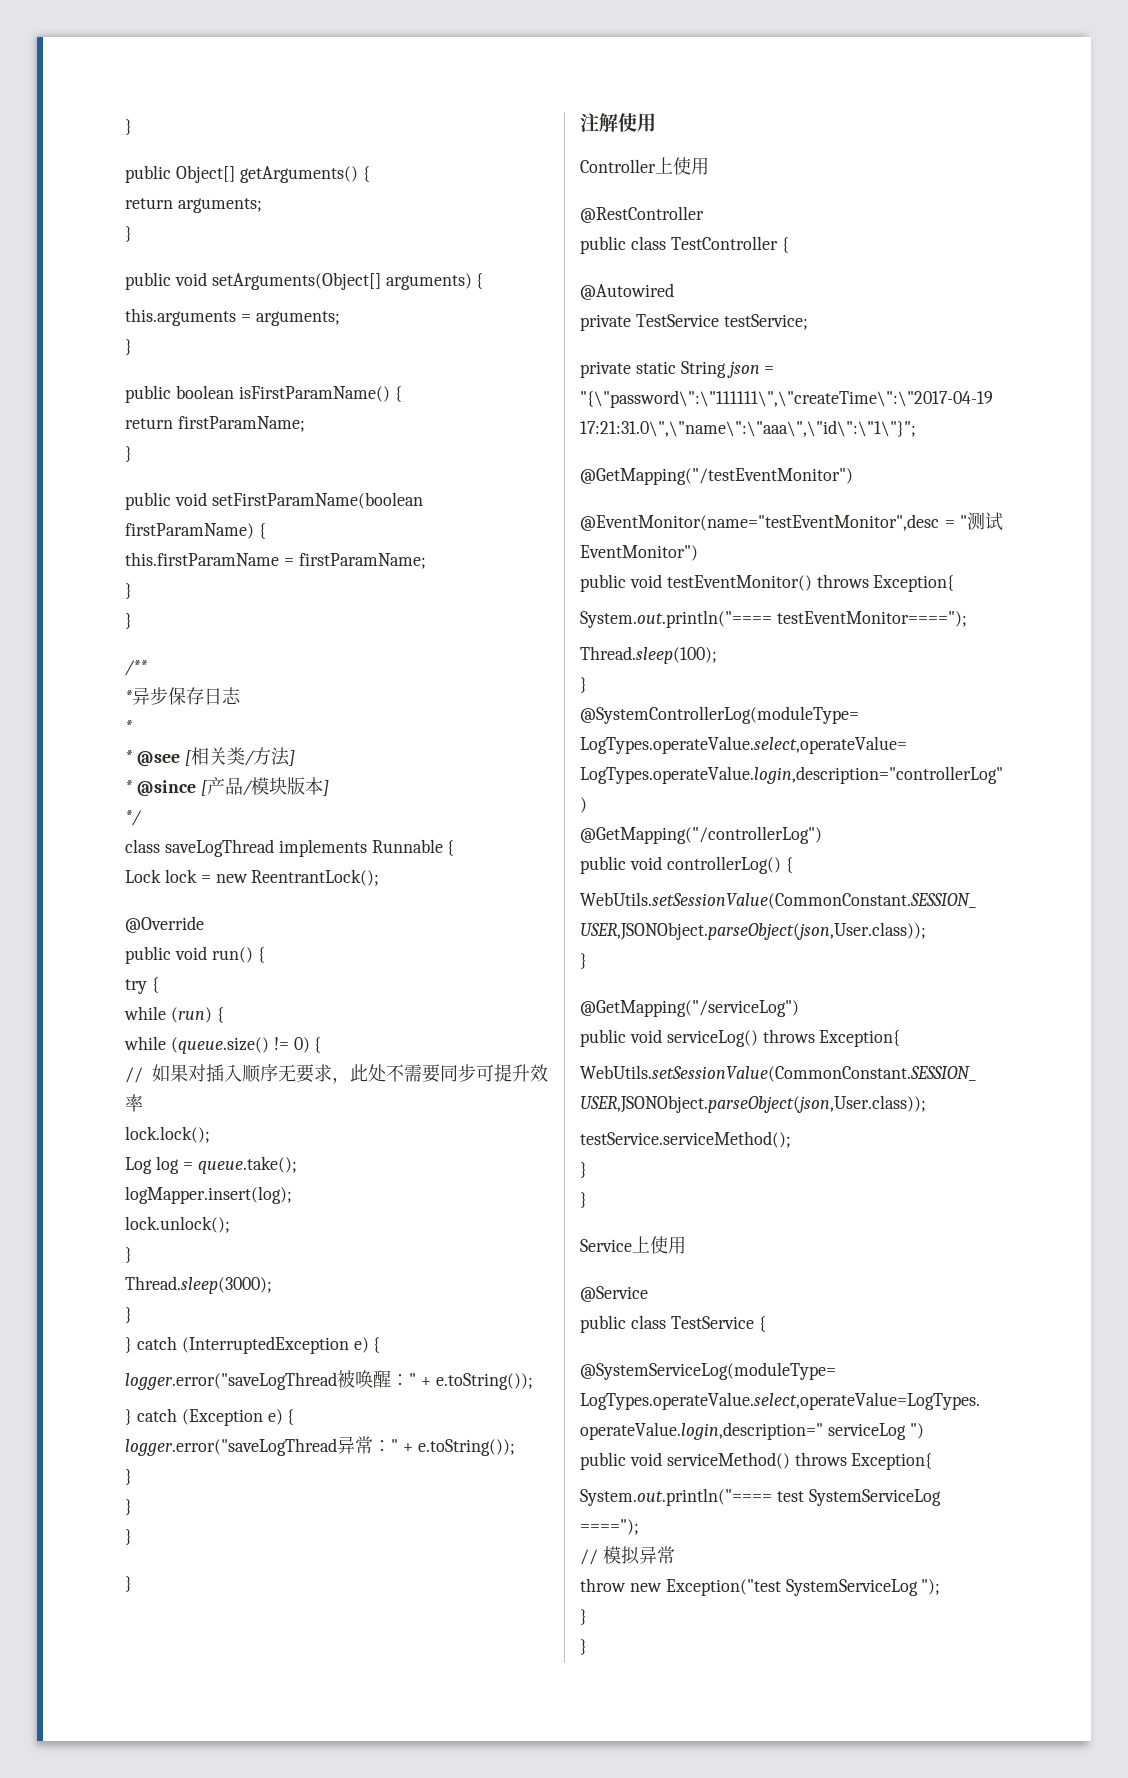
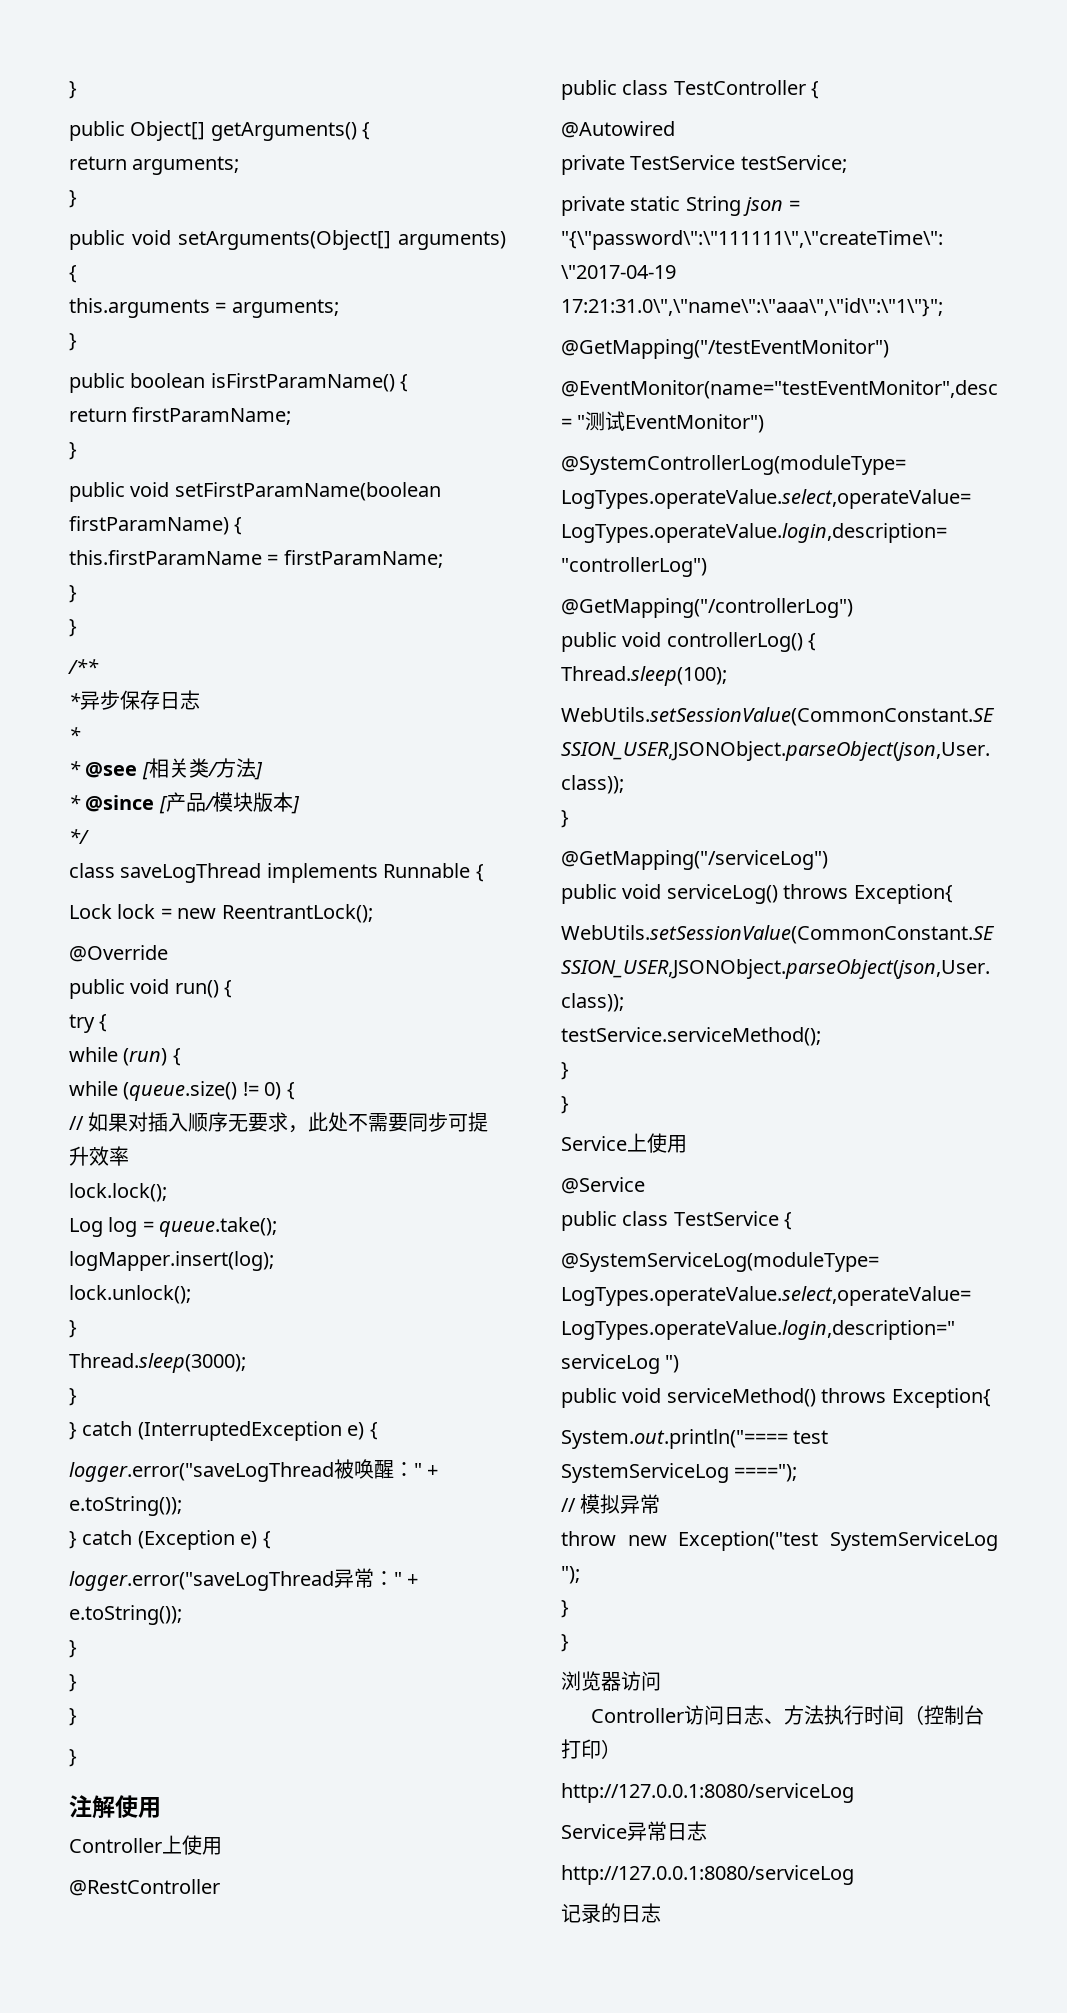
- public void testEventMonitor() throws Exception{
- System.out.println("==== testEventMonitor====");
- Thread.sleep(100);
- }
+ Thread.sleep(100);
+ 浏览器访问
+ Controller访问日志、方法执行时间（控制台打印）
+ http://127.0.0.1:8080/serviceLog
+ Service异常日志
+ http://127.0.0.1:8080/serviceLog
+ 记录的日志

